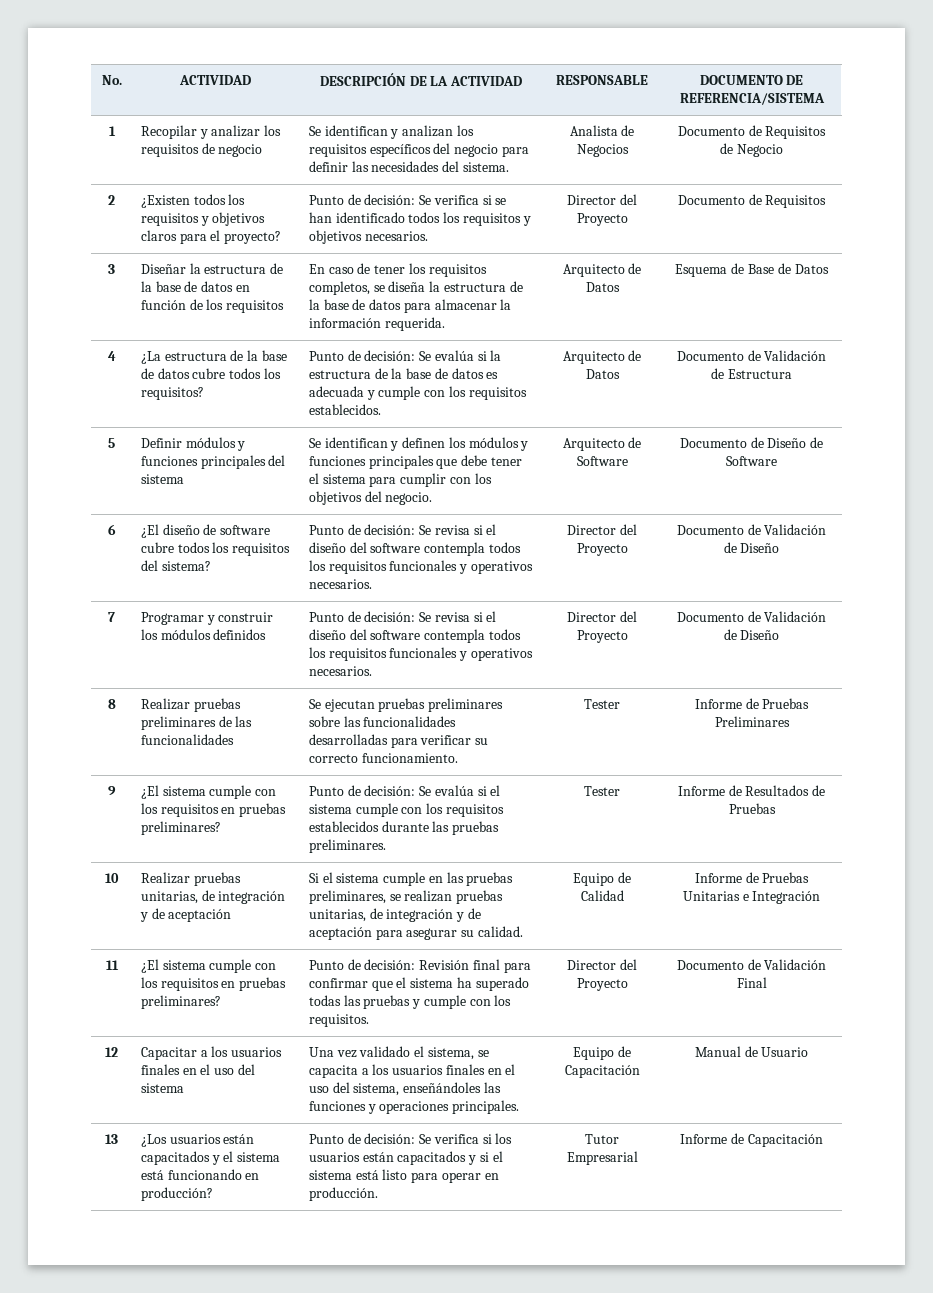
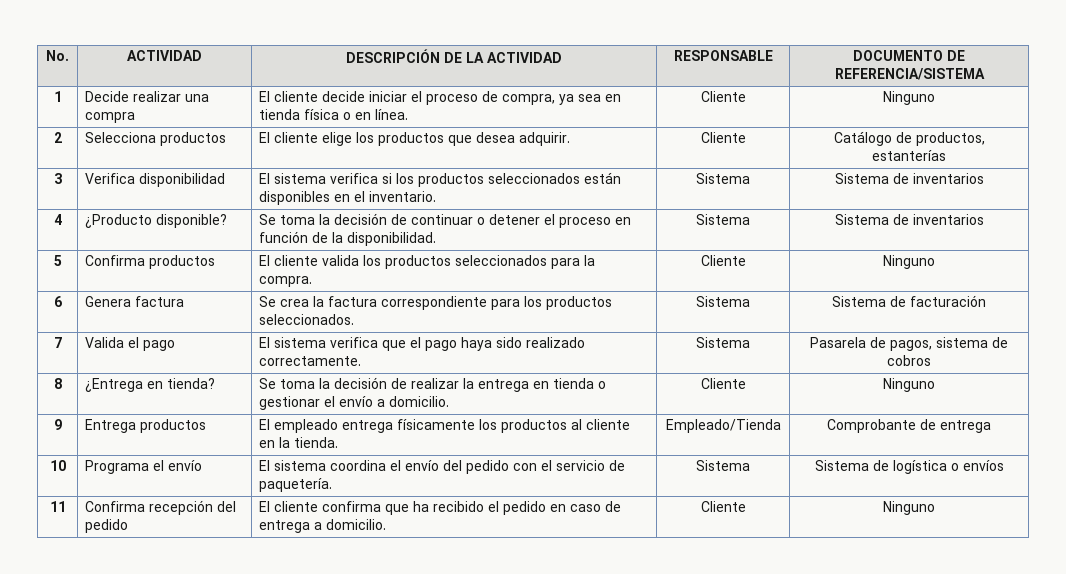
- 1 | Recopilar y analizar los requisitos de negocio | Se identifican y analizan los requisitos específicos del negocio para definir las necesidades del sistema. | Analista de Negocios | Documento de Requisitos de Negocio
- 2 | ¿Existen todos los requisitos y objetivos claros para el proyecto? | Punto de decisión: Se verifica si se han identificado todos los requisitos y objetivos necesarios. | Director del Proyecto | Documento de Requisitos
- 3 | Diseñar la estructura de la base de datos en función de los requisitos | En caso de tener los requisitos completos, se diseña la estructura de la base de datos para almacenar la información requerida. | Arquitecto de Datos | Esquema de Base de Datos
- 4 | ¿La estructura de la base de datos cubre todos los requisitos? | Punto de decisión: Se evalúa si la estructura de la base de datos es adecuada y cumple con los requisitos establecidos. | Arquitecto de Datos | Documento de Validación de Estructura
- 5 | Definir módulos y funciones principales del sistema | Se identifican y definen los módulos y funciones principales que debe tener el sistema para cumplir con los objetivos del negocio. | Arquitecto de Software | Documento de Diseño de Software
- 6 | ¿El diseño de software cubre todos los requisitos del sistema? | Punto de decisión: Se revisa si el diseño del software contempla todos los requisitos funcionales y operativos necesarios. | Director del Proyecto | Documento de Validación de Diseño
- 7 | Programar y construir los módulos definidos | Punto de decisión: Se revisa si el diseño del software contempla todos los requisitos funcionales y operativos necesarios. | Director del Proyecto | Documento de Validación de Diseño
- 8 | Realizar pruebas preliminares de las funcionalidades | Se ejecutan pruebas preliminares sobre las funcionalidades desarrolladas para verificar su correcto funcionamiento. | Tester | Informe de Pruebas Preliminares
- 9 | ¿El sistema cumple con los requisitos en pruebas preliminares? | Punto de decisión: Se evalúa si el sistema cumple con los requisitos establecidos durante las pruebas preliminares. | Tester | Informe de Resultados de Pruebas
- 10 | Realizar pruebas unitarias, de integración y de aceptación | Si el sistema cumple en las pruebas preliminares, se realizan pruebas unitarias, de integración y de aceptación para asegurar su calidad. | Equipo de Calidad | Informe de Pruebas Unitarias e Integración
- 11 | ¿El sistema cumple con los requisitos en pruebas preliminares? | Punto de decisión: Revisión final para confirmar que el sistema ha superado todas las pruebas y cumple con los requisitos. | Director del Proyecto | Documento de Validación Final
- 12 | Capacitar a los usuarios finales en el uso del sistema | Una vez validado el sistema, se capacita a los usuarios finales en el uso del sistema, enseñándoles las funciones y operaciones principales. | Equipo de Capacitación | Manual de Usuario
- 13 | ¿Los usuarios están capacitados y el sistema está funcionando en producción? | Punto de decisión: Se verifica si los usuarios están capacitados y si el sistema está listo para operar en producción. | Tutor Empresarial | Informe de Capacitación
+ 1 | Decide realizar una compra | El cliente decide iniciar el proceso de compra, ya sea en tienda física o en línea. | Cliente | Ninguno
+ 2 | Selecciona productos | El cliente elige los productos que desea adquirir. | Cliente | Catálogo de productos, estanterías
+ 3 | Verifica disponibilidad | El sistema verifica si los productos seleccionados están disponibles en el inventario. | Sistema | Sistema de inventarios
+ 4 | ¿Producto disponible? | Se toma la decisión de continuar o detener el proceso en función de la disponibilidad. | Sistema | Sistema de inventarios
+ 5 | Confirma productos | El cliente valida los productos seleccionados para la compra. | Cliente | Ninguno
+ 6 | Genera factura | Se crea la factura correspondiente para los productos seleccionados. | Sistema | Sistema de facturación
+ 7 | Valida el pago | El sistema verifica que el pago haya sido realizado correctamente. | Sistema | Pasarela de pagos, sistema de cobros
+ 8 | ¿Entrega en tienda? | Se toma la decisión de realizar la entrega en tienda o gestionar el envío a domicilio. | Cliente | Ninguno
+ 9 | Entrega productos | El empleado entrega físicamente los productos al cliente en la tienda. | Empleado/Tienda | Comprobante de entrega
+ 10 | Programa el envío | El sistema coordina el envío del pedido con el servicio de paquetería. | Sistema | Sistema de logística o envíos
+ 11 | Confirma recepción del pedido | El cliente confirma que ha recibido el pedido en caso de entrega a domicilio. | Cliente | Ninguno

